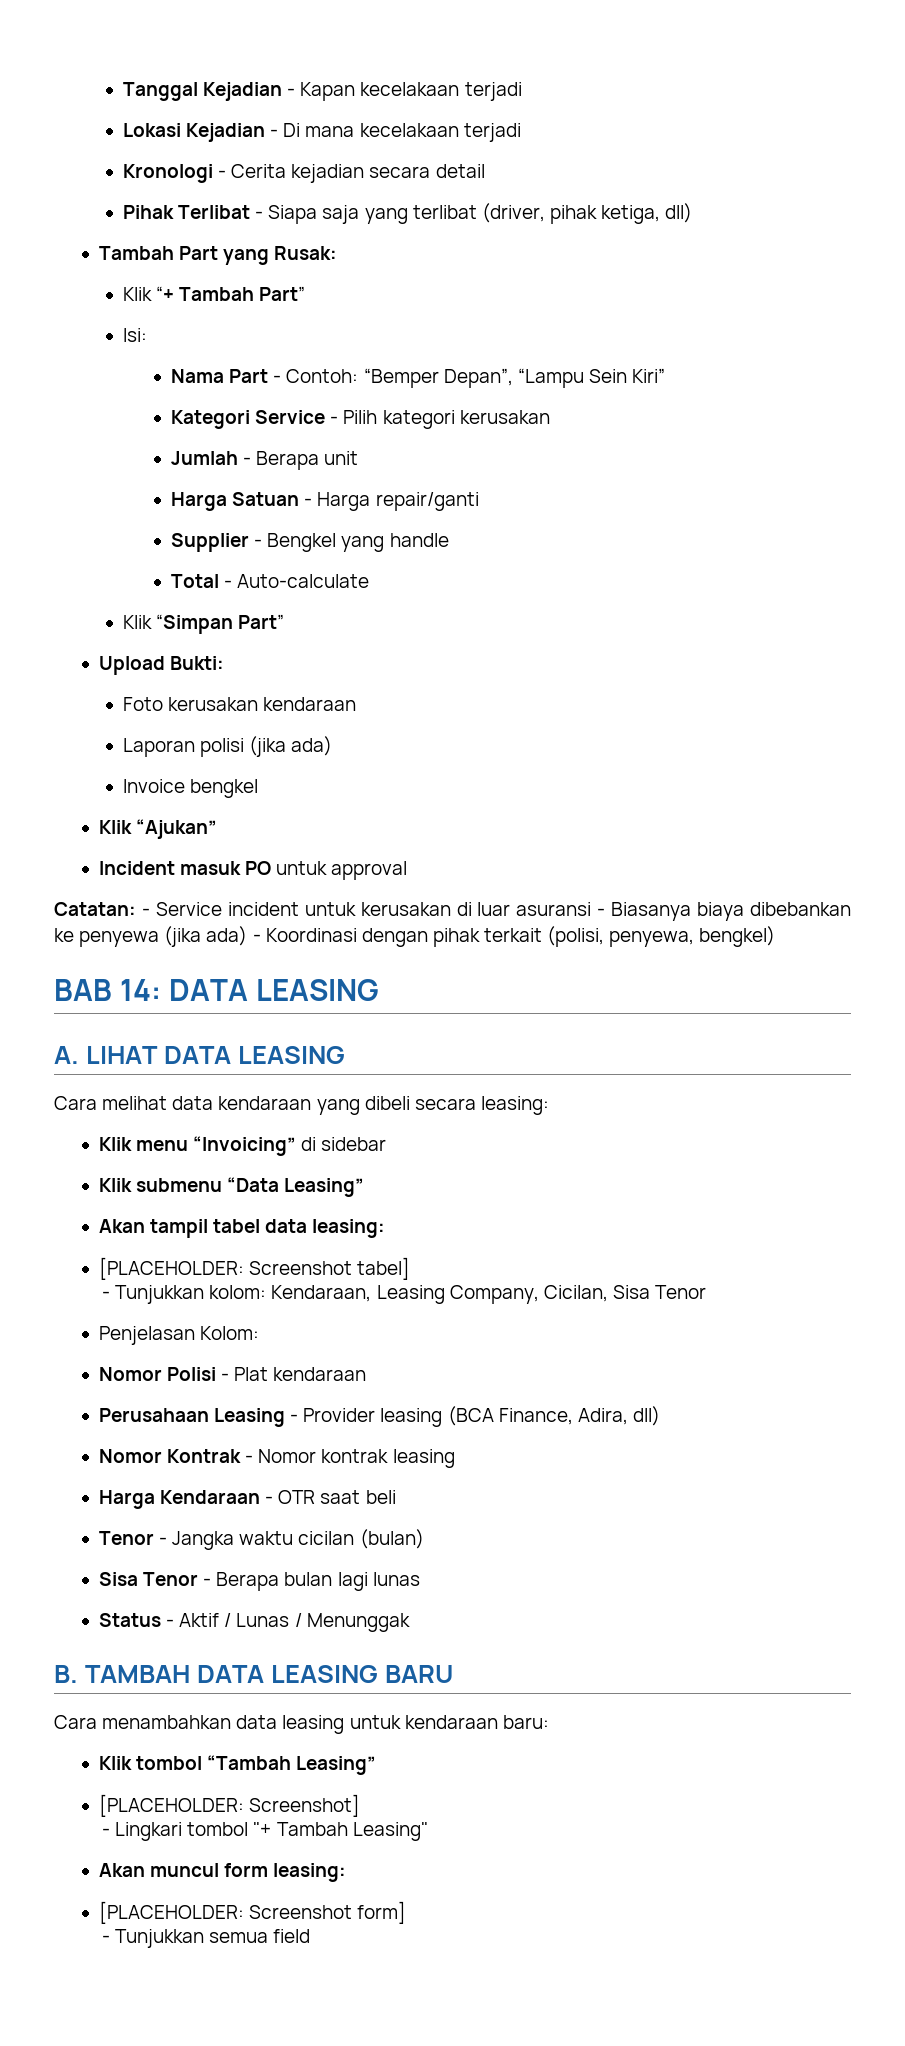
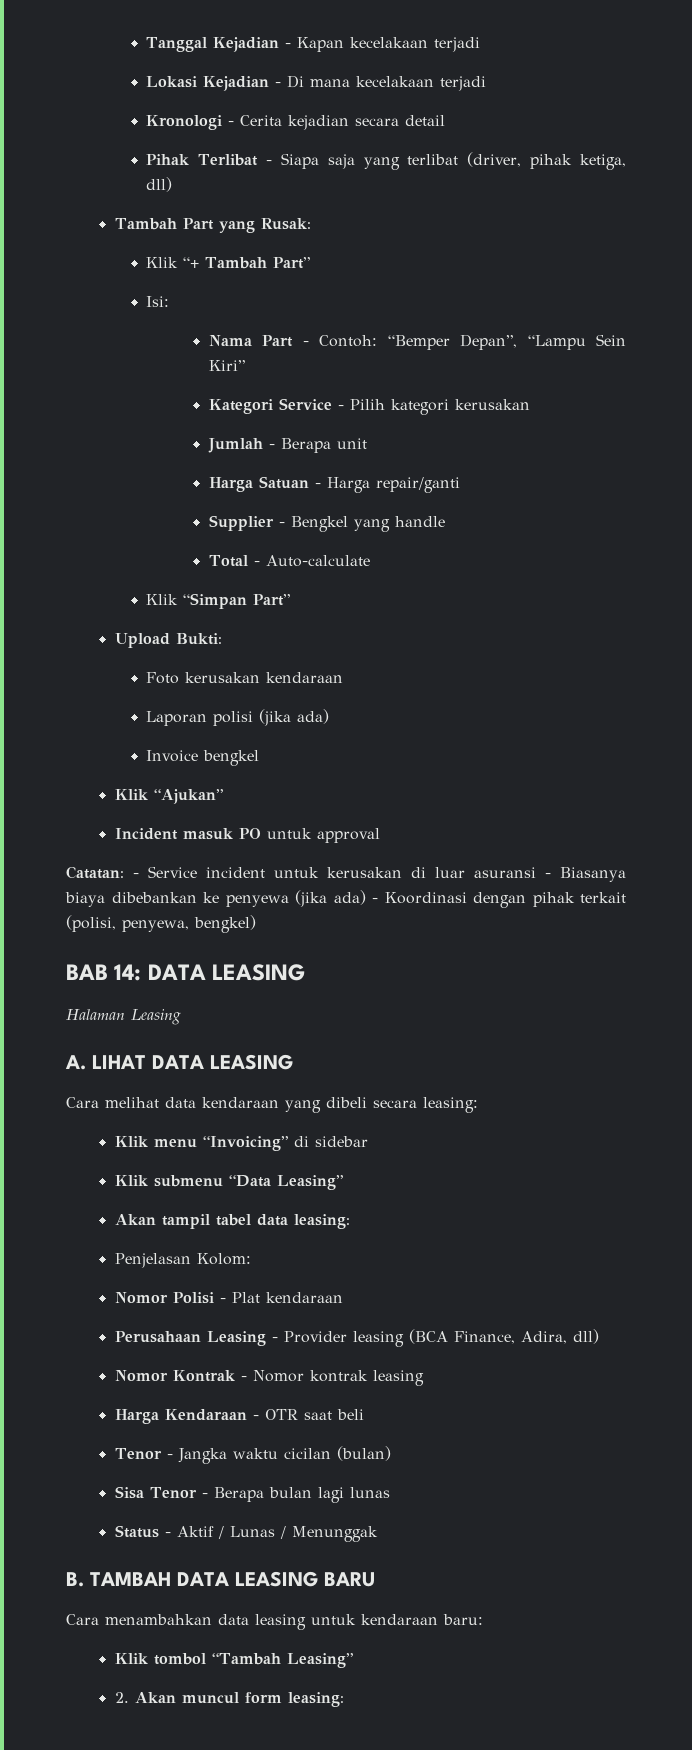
+ Halaman Leasing
- [PLACEHOLDER: Screenshot tabel]
- - Tunjukkan kolom: Kendaraan, Leasing Company, Cicilan, Sisa Tenor
- [PLACEHOLDER: Screenshot]
- - Lingkari tombol "+ Tambah Leasing"
- Akan muncul form leasing:
- [PLACEHOLDER: Screenshot form]
- - Tunjukkan semua field
+ 2. Akan muncul form leasing:

